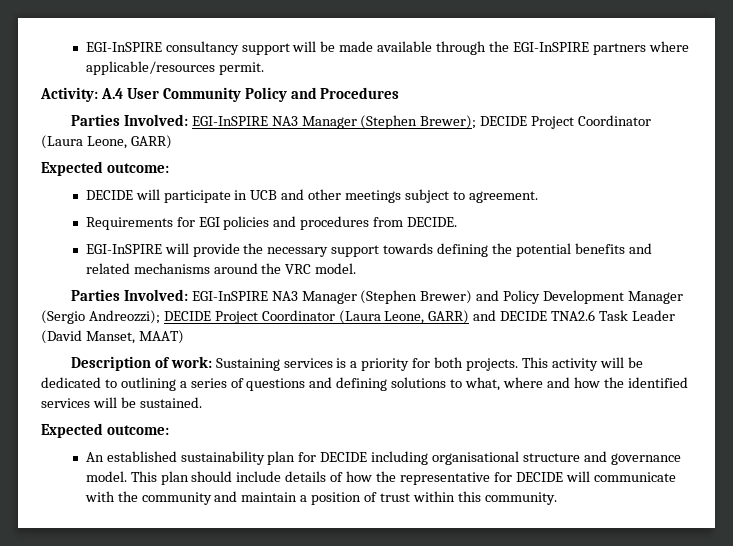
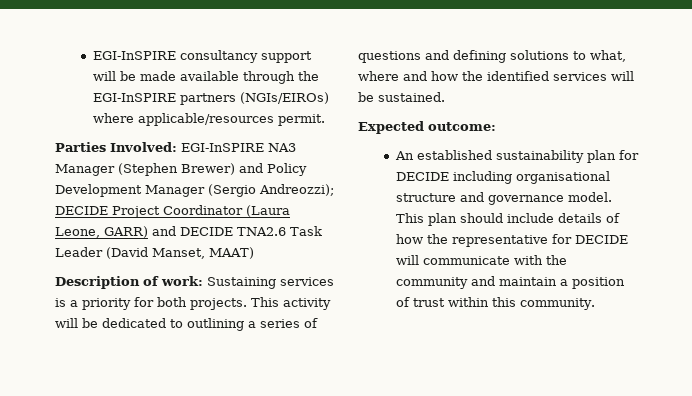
- EGI-InSPIRE consultancy support will be made available through the EGI-InSPIRE partners where applicable/resources permit.
+ EGI-InSPIRE consultancy support will be made available through the EGI-InSPIRE partners (NGIs/EIROs) where applicable/resources permit.
- Activity: A.4 User Community Policy and Procedures
- Parties Involved: EGI-InSPIRE NA3 Manager (Stephen Brewer); DECIDE Project Coordinator (Laura Leone, GARR)
- Expected outcome:
- DECIDE will participate in UCB and other meetings subject to agreement.
- Requirements for EGI policies and procedures from DECIDE.
- EGI-InSPIRE will provide the necessary support towards defining the potential benefits and related mechanisms around the VRC model.

